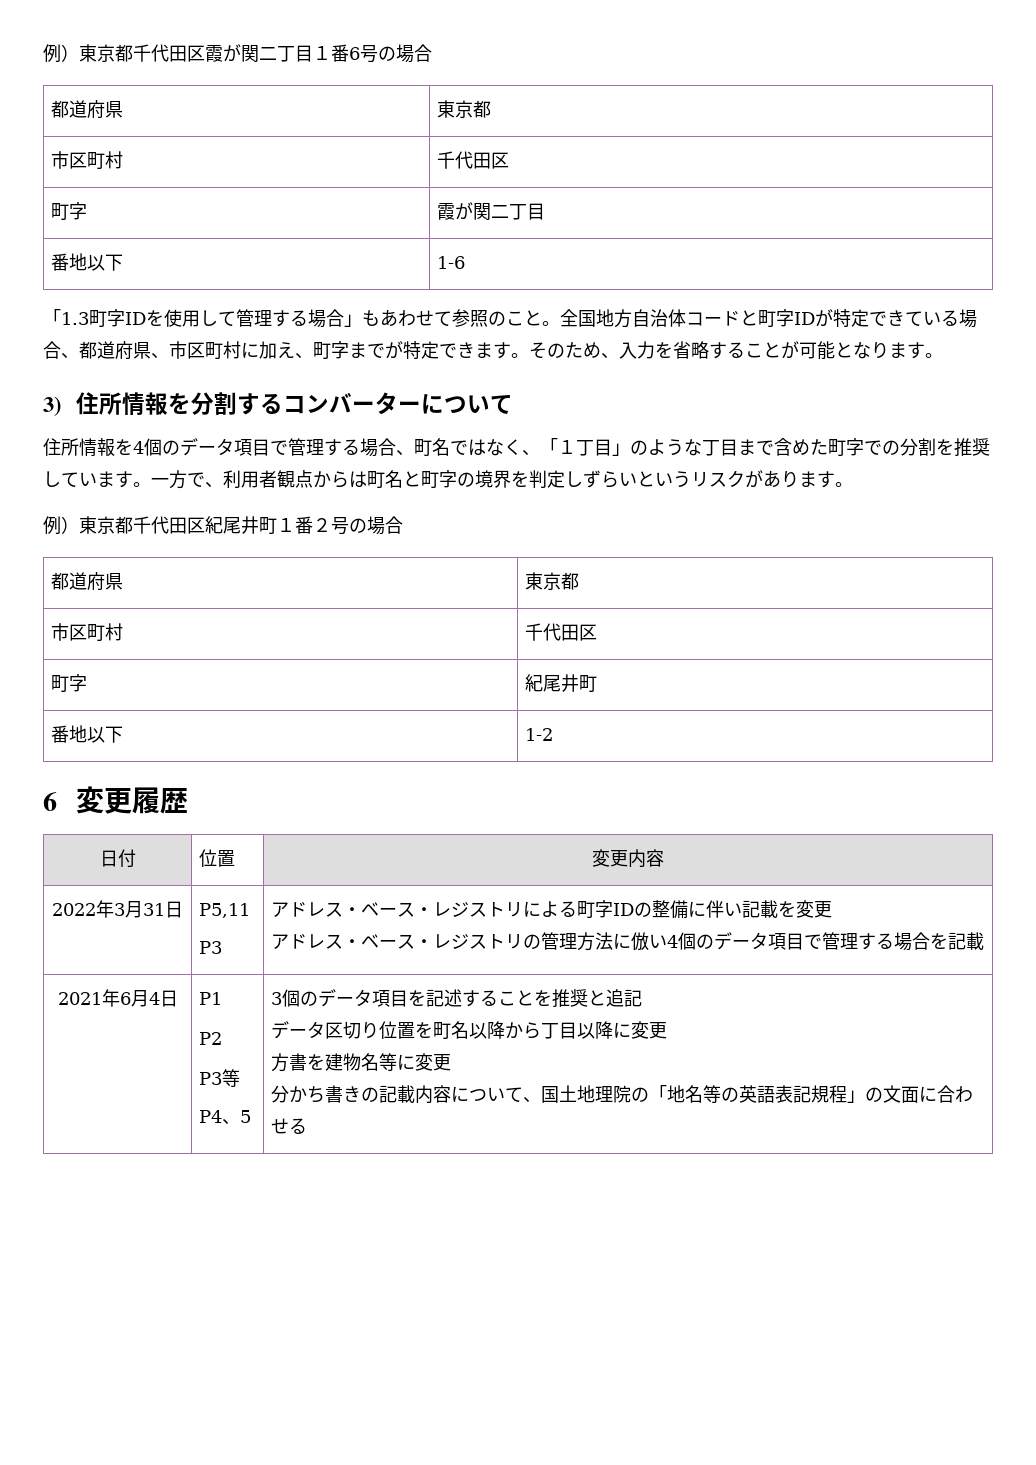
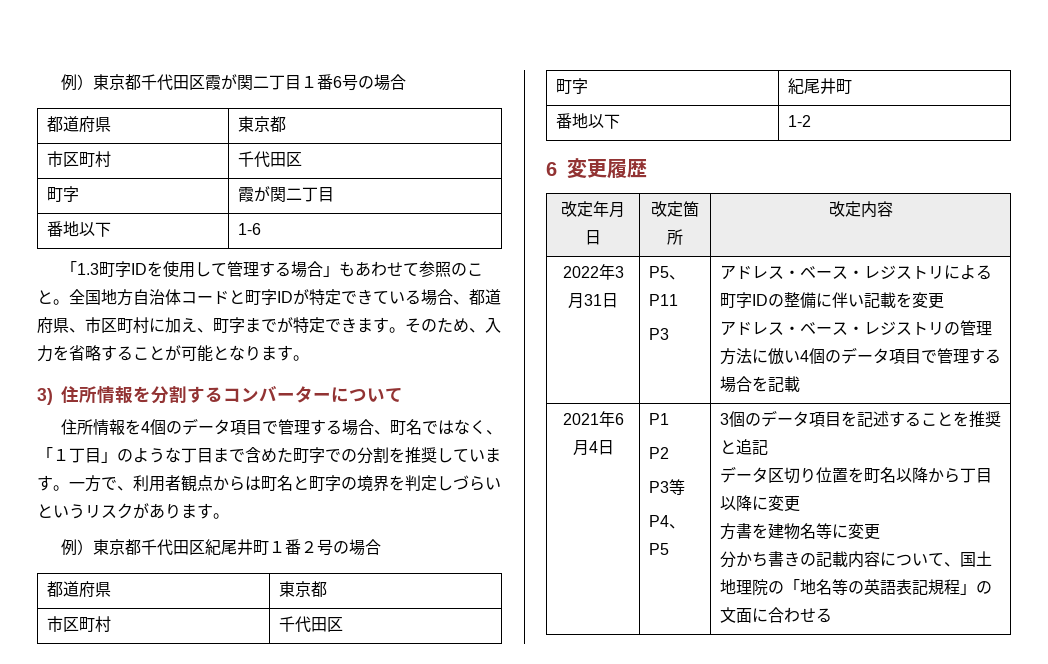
- 一方で、利用者観点からは町名と町字の境界を判定しずらいというリスクがあります。
+ 一方で、利用者観点からは町名と町字の境界を判定しづらいというリスクがあります。
- 日付 | 位置 | 変更内容
+ 改定年月日 | 改定箇所 | 改定内容
- P5,11
+ P5、P11
- P4、5
+ P4、P5

